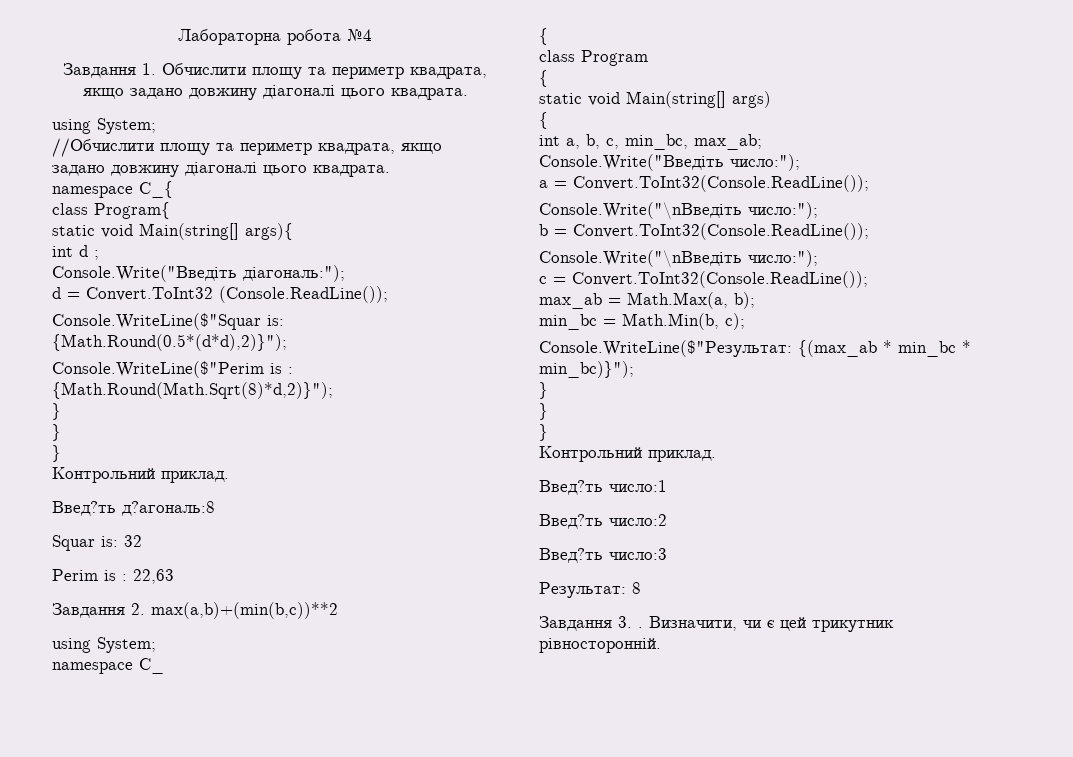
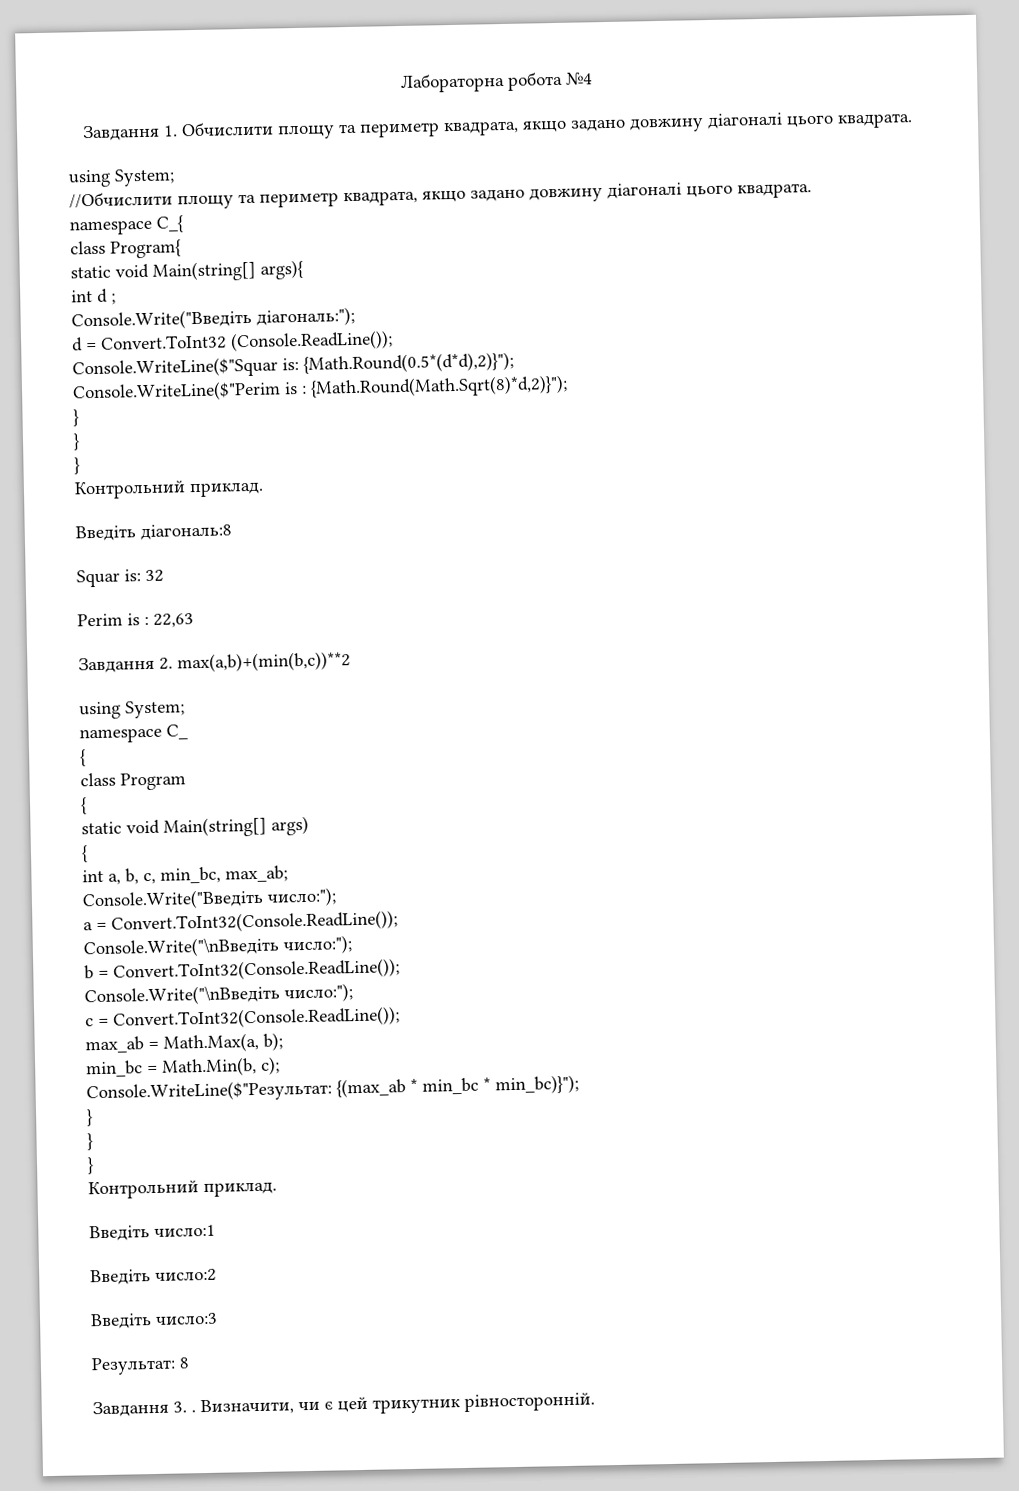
- Введ?ть д?агональ:8
+ Введiть дiагональ:8
- Введ?ть число:1
+ Введiть число:1
- Введ?ть число:2
+ Введiть число:2
- Введ?ть число:3
+ Введiть число:3

